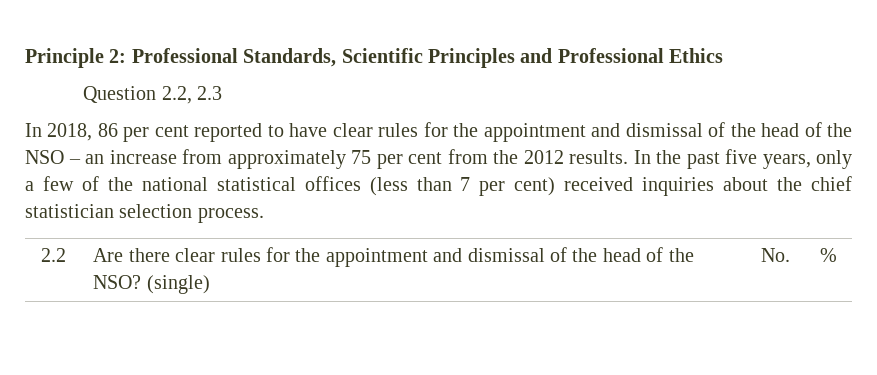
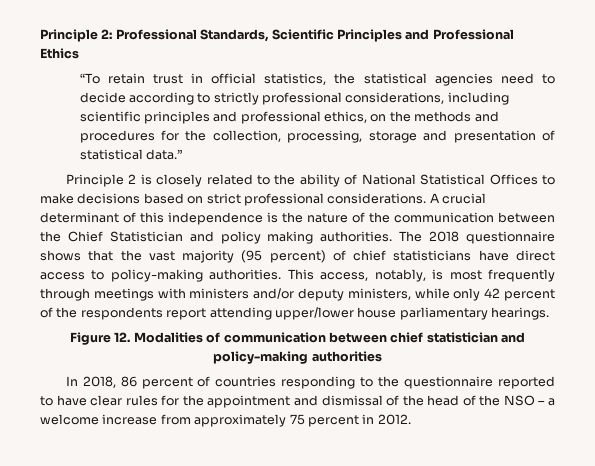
- Question 2.2, 2.3
- In 2018, 86 per cent reported to have clear rules for the appointment and dismissal of the head of the NSO – an increase from approximately 75 per cent from the 2012 results. In the past five years, only a few of the national statistical offices (less than 7 per cent) received inquiries about the chief statistician selection process.
- 2.2 | Are there clear rules for the appointment and dismissal of the head of the NSO? (single) | No. | %
+ “To retain trust in official statistics, the statistical agencies need to decide according to strictly professional considerations, including scientific principles and professional ethics, on the methods and procedures for the collection, processing, storage and presentation of statistical data.”
+ Principle 2 is closely related to the ability of National Statistical Offices to make decisions based on strict professional considerations. A crucial determinant of this independence is the nature of the communication between the Chief Statistician and policy making authorities. The 2018 questionnaire shows that the vast majority (95 percent) of chief statisticians have direct access to policy-making authorities. This access, notably, is most frequently through meetings with ministers and/or deputy ministers, while only 42 percent of the respondents report attending upper/lower house parliamentary hearings.
+ Figure 12. Modalities of communication between chief statistician and policy-making authorities
+ In 2018, 86 percent of countries responding to the questionnaire reported to have clear rules for the appointment and dismissal of the head of the NSO – a welcome increase from approximately 75 percent in 2012.

